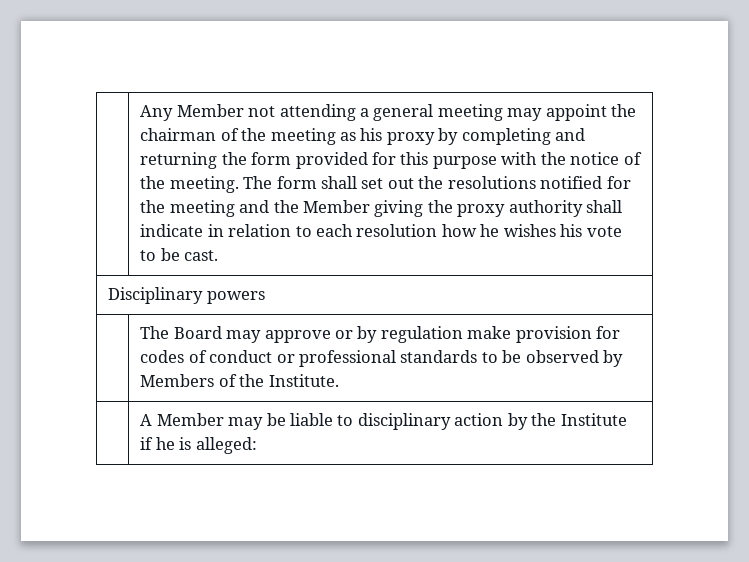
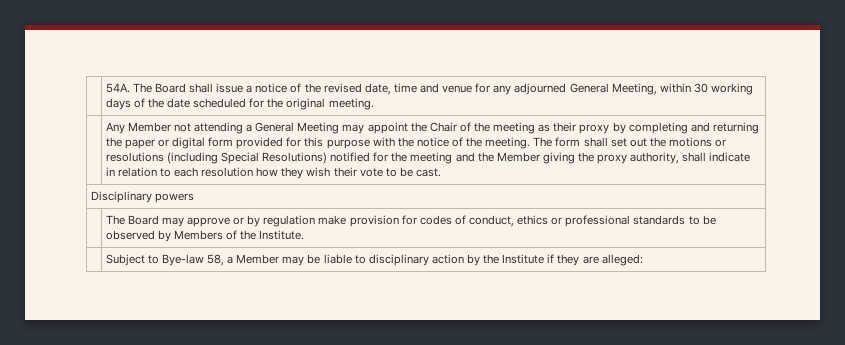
+ 54A. The Board shall issue a notice of the revised date, time and venue for any adjourned General Meeting, within 30 working days of the date scheduled for the original meeting.
- Any Member not attending a general meeting may appoint the chairman of the meeting as his proxy by completing and returning the form provided for this purpose with the notice of the meeting.
+ Any Member not attending a General Meeting may appoint the Chair of the meeting as their proxy by completing and returning the paper or digital form provided for this purpose with the notice of the meeting.
- The form shall set out the resolutions notified for the meeting and the Member giving the proxy authority shall indicate in relation to each resolution how he wishes his vote to be cast.
+ The form shall set out the motions or resolutions (including Special Resolutions) notified for the meeting and the Member giving the proxy authority, shall indicate in relation to each resolution how they wish their vote to be cast.
- | The Board may approve or by regulation make provision for codes of conduct or professional standards to be observed by Members of the Institute.
+ | The Board may approve or by regulation make provision for codes of conduct, ethics or professional standards to be observed by Members of the Institute.
- | A Member may be liable to disciplinary action by the Institute if he is alleged:
+ | Subject to Bye-law 58, a Member may be liable to disciplinary action by the Institute if they are alleged:

